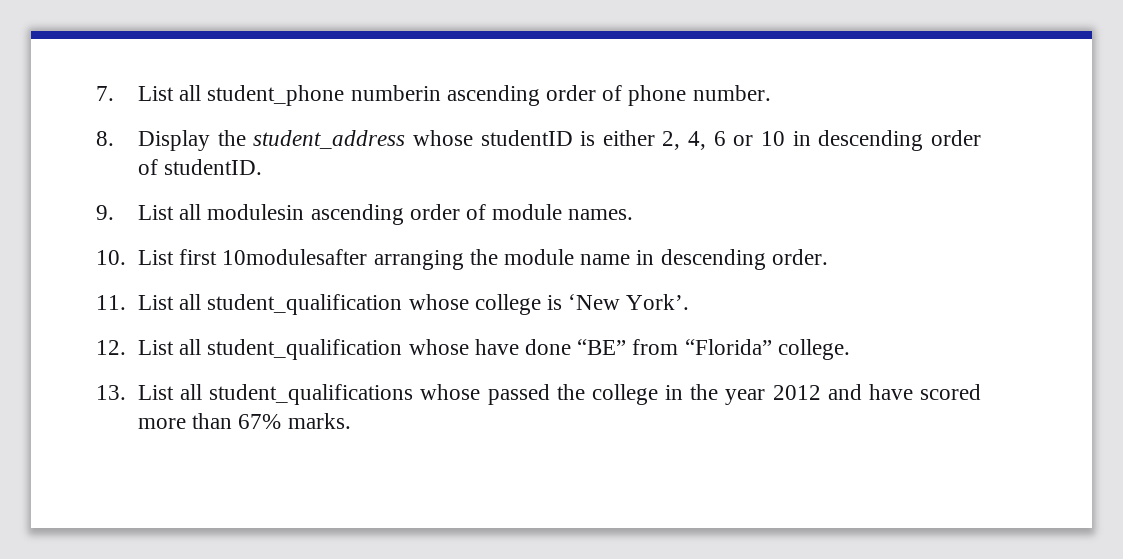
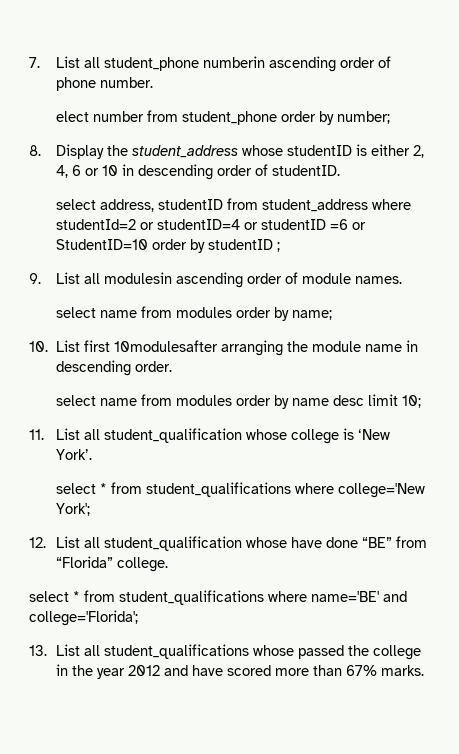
+ elect number from student_phone order by number;
+ select address, studentID from student_address where studentId=2 or studentID=4 or studentID =6 or StudentID=10 order by studentID ;
+ select name from modules order by name;
+ select name from modules order by name desc limit 10;
+ select * from student_qualifications where college='New York';
+ select * from student_qualifications where name='BE' and college='Florida';

